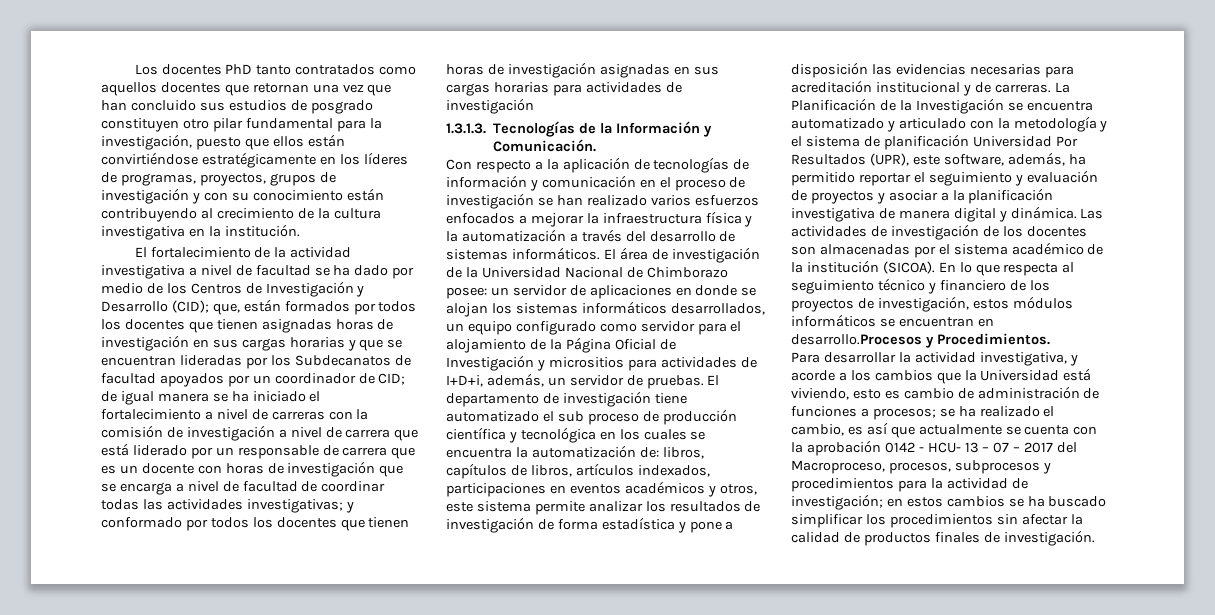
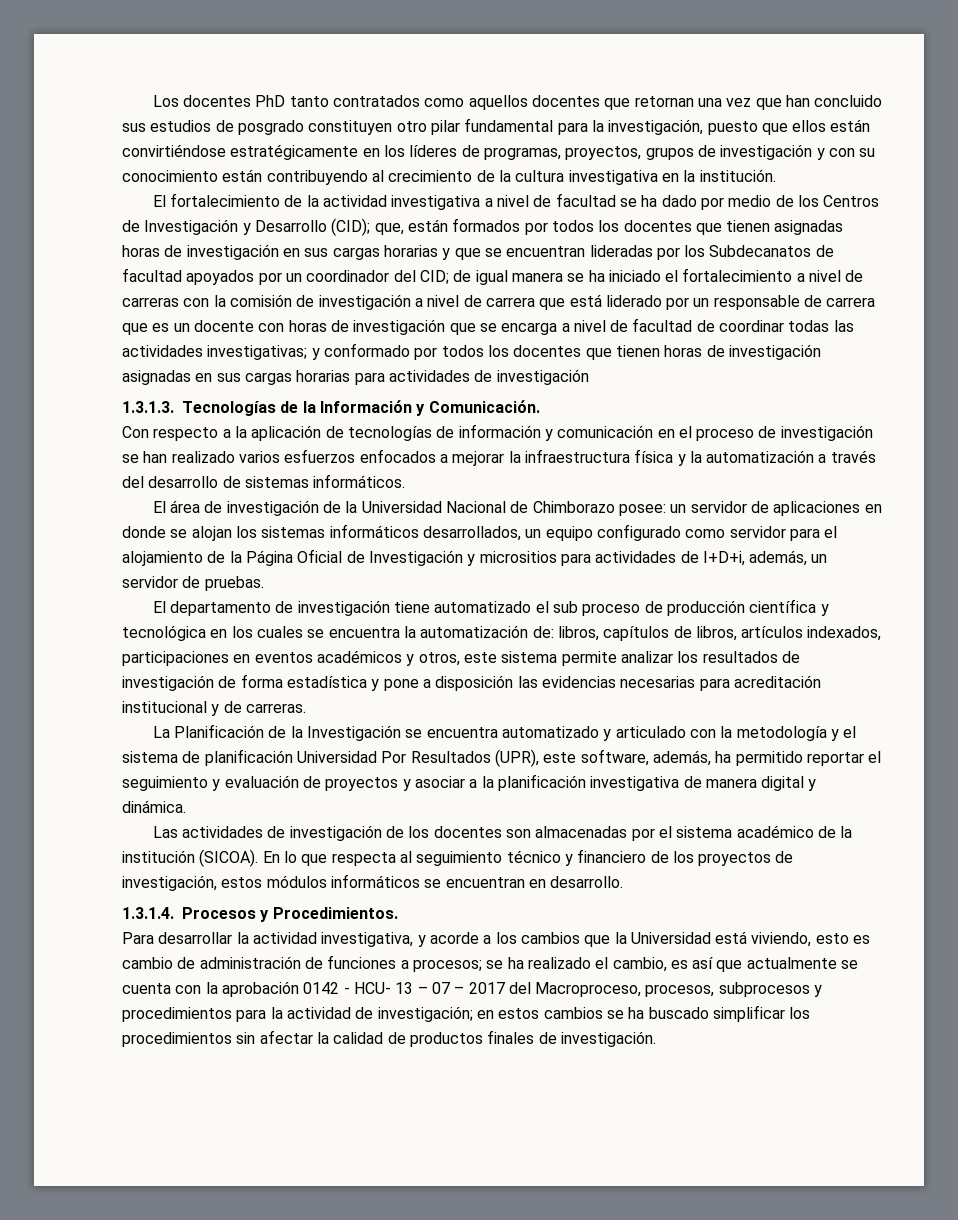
- que, están formados por todos los docentes que tienen asignadas horas de investigación en sus cargas horarias y que se encuentran lideradas por los Subdecanatos de facultad apoyados por un coordinador de CID;
+ que, están formados por todos los docentes que tienen asignadas horas de investigación en sus cargas horarias y que se encuentran lideradas por los Subdecanatos de facultad apoyados por un coordinador del CID;
- Con respecto a la aplicación de tecnologías de información y comunicación en el proceso de investigación se han realizado varios esfuerzos enfocados a mejorar la infraestructura física y la automatización a través del desarrollo de sistemas informáticos. El área de investigación de la Universidad Nacional de Chimborazo posee:
+ Con respecto a la aplicación de tecnologías de información y comunicación en el proceso de investigación se han realizado varios esfuerzos enfocados a mejorar la infraestructura física y la automatización a través del desarrollo de sistemas informáticos.
+ El área de investigación de la Universidad Nacional de Chimborazo posee:
- un servidor de aplicaciones en donde se alojan los sistemas informáticos desarrollados, un equipo configurado como servidor para el alojamiento de la Página Oficial de Investigación y micrositios para actividades de I+D+i, además, un servidor de pruebas. El departamento de investigación tiene automatizado el sub proceso de producción científica y tecnológica en los cuales se encuentra la automatización de:
+ un servidor de aplicaciones en donde se alojan los sistemas informáticos desarrollados, un equipo configurado como servidor para el alojamiento de la Página Oficial de Investigación y micrositios para actividades de I+D+i, además, un servidor de pruebas.
+ El departamento de investigación tiene automatizado el sub proceso de producción científica y tecnológica en los cuales se encuentra la automatización de:
- libros, capítulos de libros, artículos indexados, participaciones en eventos académicos y otros, este sistema permite analizar los resultados de investigación de forma estadística y pone a disposición las evidencias necesarias para acreditación institucional y de carreras. La Planificación de la Investigación se encuentra automatizado y articulado con la metodología y el sistema de planificación Universidad Por Resultados (UPR), este software, además, ha permitido reportar el seguimiento y evaluación de proyectos y asociar a la planificación investigativa de manera digital y dinámica. Las actividades de investigación de los docentes son almacenadas por el sistema académico de la institución (SICOA).
+ libros, capítulos de libros, artículos indexados, participaciones en eventos académicos y otros, este sistema permite analizar los resultados de investigación de forma estadística y pone a disposición las evidencias necesarias para acreditación institucional y de carreras.
+ La Planificación de la Investigación se encuentra automatizado y articulado con la metodología y el sistema de planificación Universidad Por Resultados (UPR), este software, además, ha permitido reportar el seguimiento y evaluación de proyectos y asociar a la planificación investigativa de manera digital y dinámica.
+ Las actividades de investigación de los docentes son almacenadas por el sistema académico de la institución (SICOA).
- En lo que respecta al seguimiento técnico y financiero de los proyectos de investigación, estos módulos informáticos se encuentran en desarrollo.Procesos y Procedimientos.
+ En lo que respecta al seguimiento técnico y financiero de los proyectos de investigación, estos módulos informáticos se encuentran en desarrollo.
+ 1.3.1.4. Procesos y Procedimientos.

